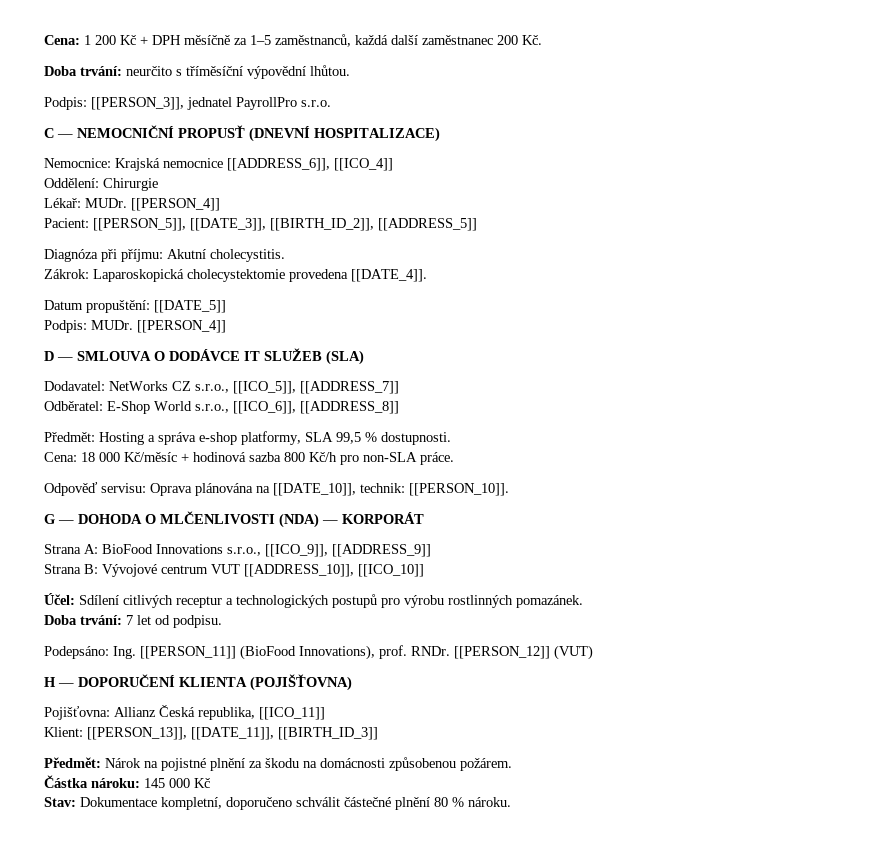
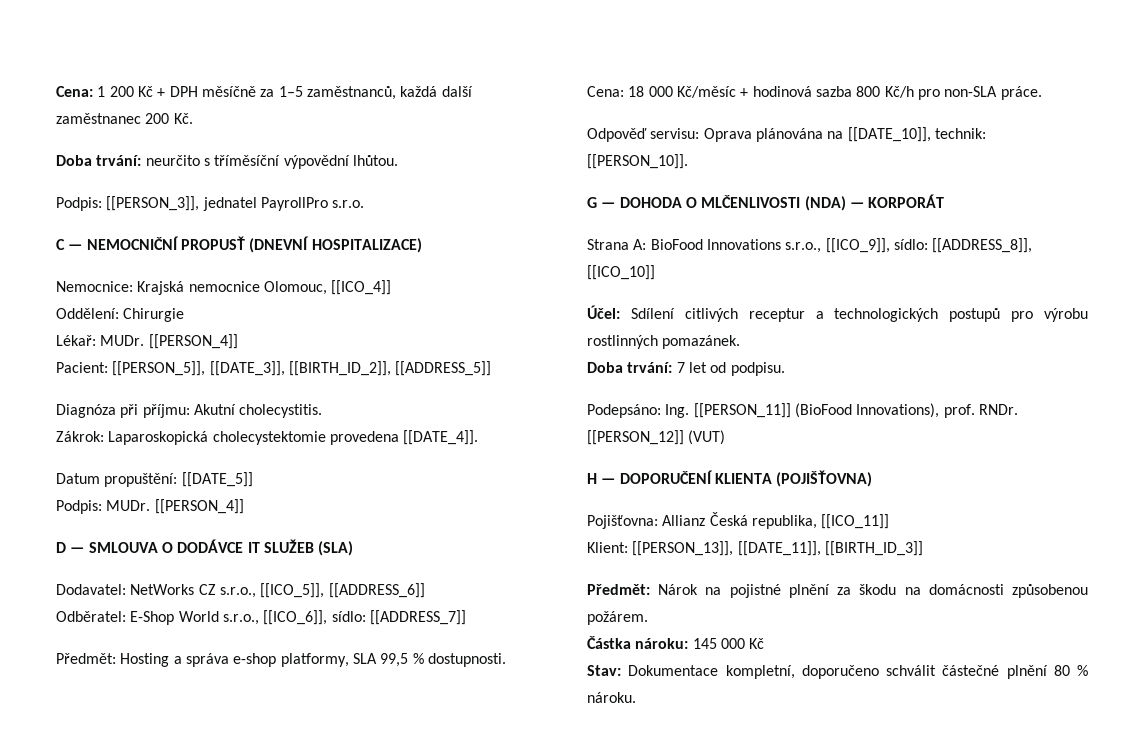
- Nemocnice: Krajská nemocnice [[ADDRESS_6]], [[ICO_4]]
+ Nemocnice: Krajská nemocnice Olomouc, [[ICO_4]]
- Dodavatel: NetWorks CZ s.r.o., [[ICO_5]], [[ADDRESS_7]]
+ Dodavatel: NetWorks CZ s.r.o., [[ICO_5]], [[ADDRESS_6]]
- Odběratel: E-Shop World s.r.o., [[ICO_6]], [[ADDRESS_8]]
+ Odběratel: E-Shop World s.r.o., [[ICO_6]], sídlo: [[ADDRESS_7]]
- Strana A: BioFood Innovations s.r.o., [[ICO_9]], [[ADDRESS_9]]
- Strana B: Vývojové centrum VUT [[ADDRESS_10]], [[ICO_10]]
+ Strana A: BioFood Innovations s.r.o., [[ICO_9]], sídlo: [[ADDRESS_8]], [[ICO_10]]

